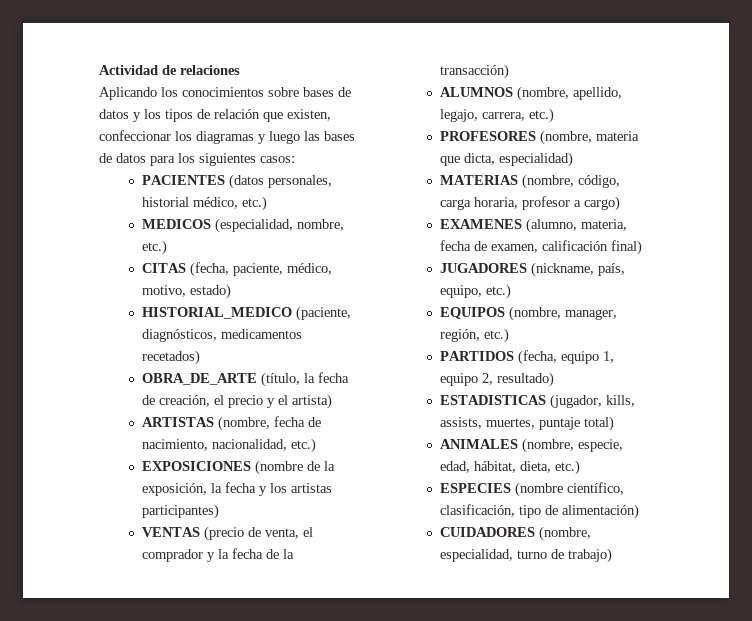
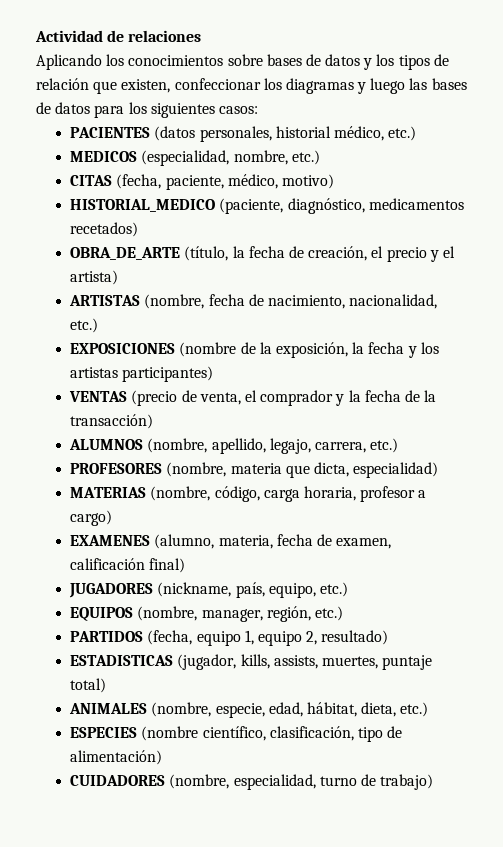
- CITAS (fecha, paciente, médico, motivo, estado)
+ CITAS (fecha, paciente, médico, motivo)
- HISTORIAL_MEDICO (paciente, diagnósticos, medicamentos recetados)
+ HISTORIAL_MEDICO (paciente, diagnóstico, medicamentos recetados)

